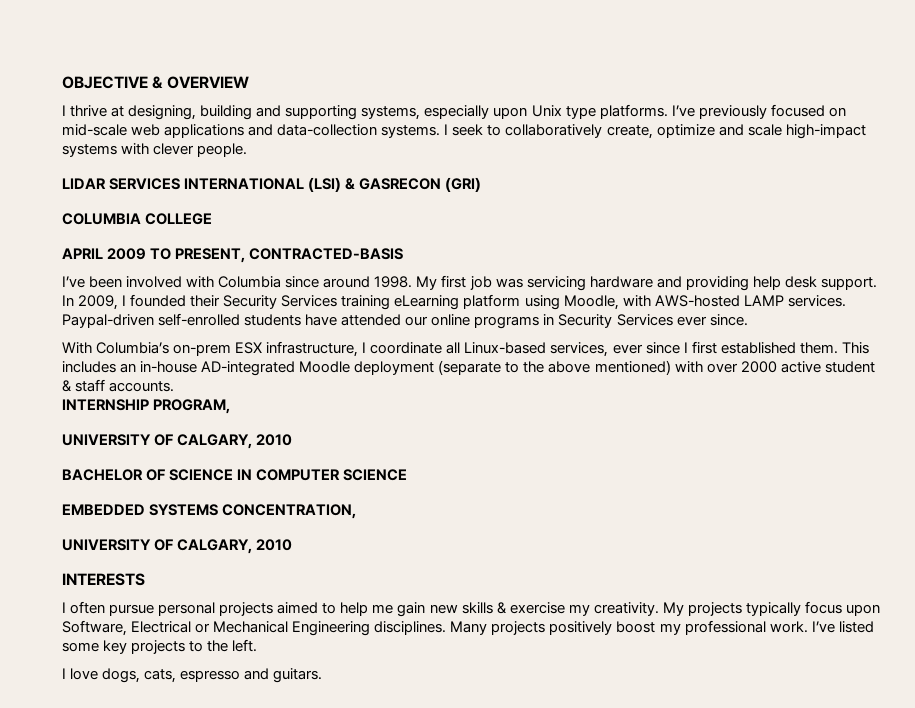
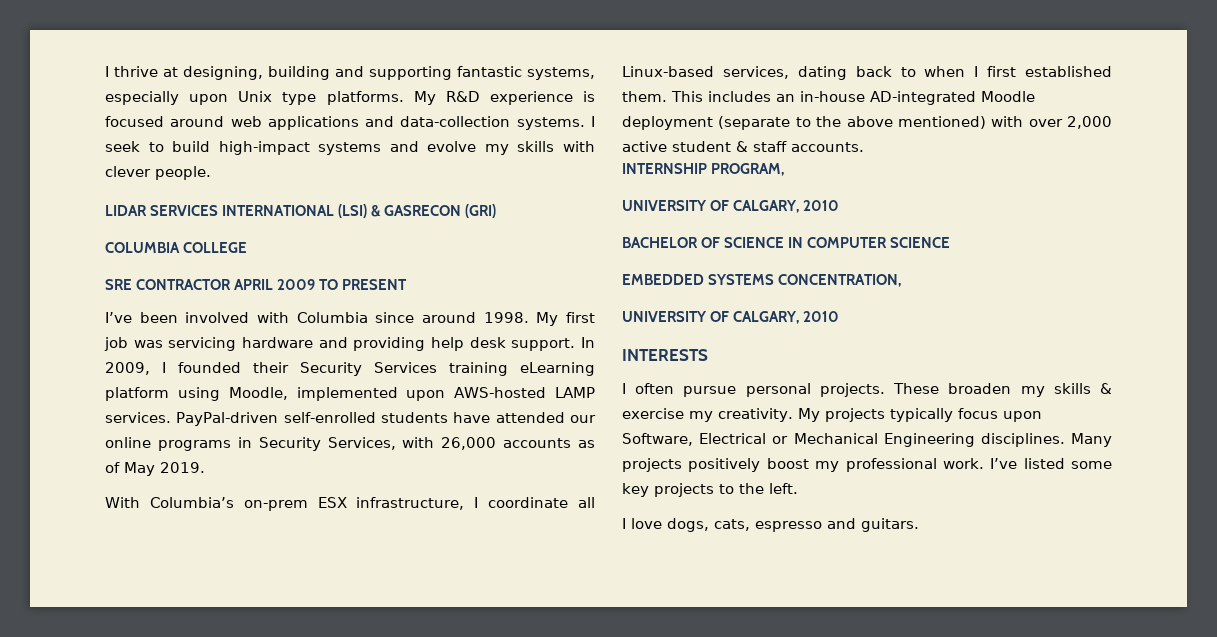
- OBJECTIVE & OVERVIEW
- I thrive at designing, building and supporting systems, especially upon Unix type platforms.
+ I thrive at designing, building and supporting fantastic systems, especially upon Unix type platforms.
- I’ve previously focused on mid-scale web applications and data-collection systems.
+ My R&D experience is focused around web applications and data-collection systems.
- I seek to collaboratively create, optimize and scale high-impact systems with clever people.
+ I seek to build high-impact systems and evolve my skills with clever people.
- APRIL 2009 TO PRESENT, CONTRACTED-BASIS
+ SRE CONTRACTOR APRIL 2009 TO PRESENT
- In 2009, I founded their Security Services training eLearning platform using Moodle, with AWS-hosted LAMP services.
+ In 2009, I founded their Security Services training eLearning platform using Moodle, implemented upon AWS-hosted LAMP services.
- Paypal-driven self-enrolled students have attended our online programs in Security Services ever since.
+ PayPal-driven self-enrolled students have attended our online programs in Security Services, with 26,000 accounts as of May 2019.
- With Columbia’s on-prem ESX infrastructure, I coordinate all Linux-based services, ever since I first established them.
+ With Columbia’s on-prem ESX infrastructure, I coordinate all Linux-based services, dating back to when I first established them.
- This includes an in-house AD-integrated Moodle deployment (separate to the above mentioned) with over 2000 active student & staff accounts.
+ This includes an in-house AD-integrated Moodle deployment (separate to the above mentioned) with over 2,000 active student & staff accounts.
- I often pursue personal projects aimed to help me gain new skills & exercise my creativity.
+ I often pursue personal projects. These broaden my skills & exercise my creativity.

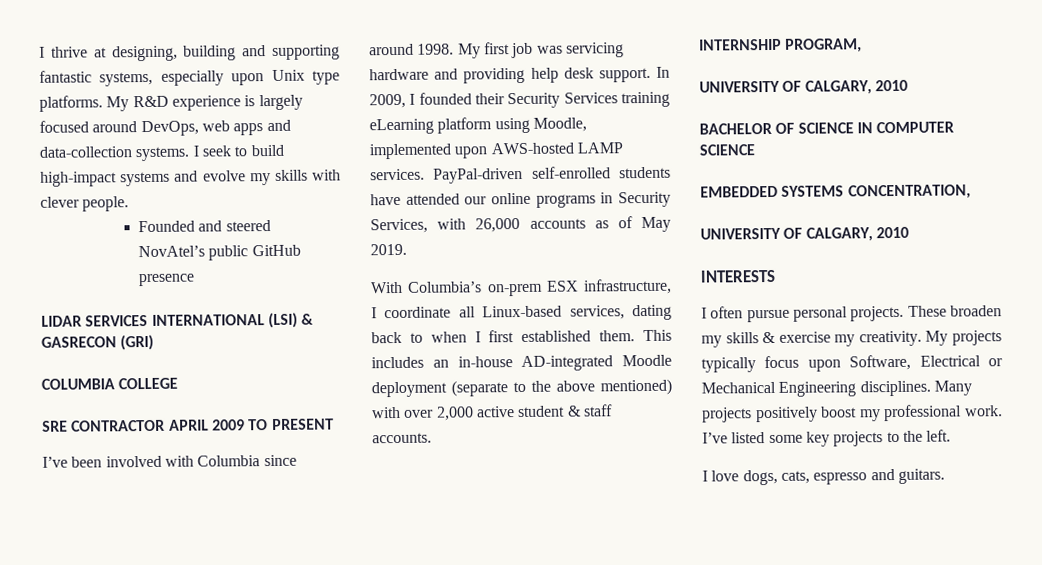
- My R&D experience is focused around web applications and data-collection systems.
+ My R&D experience is largely focused around DevOps, web apps and data-collection systems.
+ Founded and steered NovAtel’s public GitHub presence

